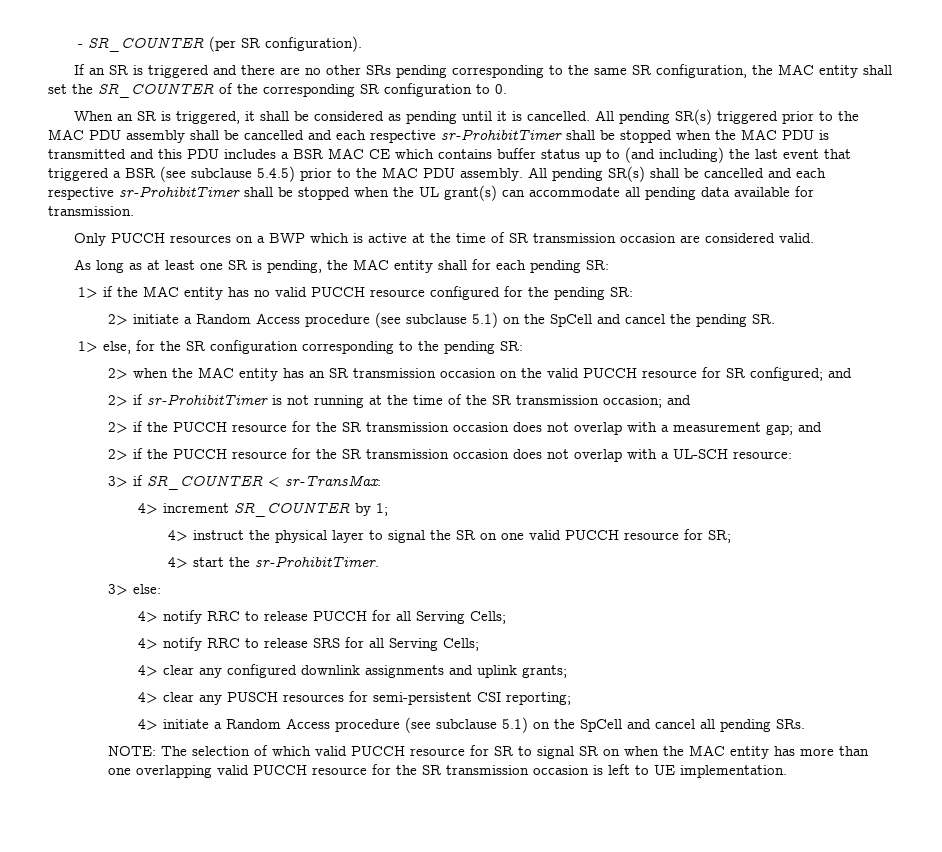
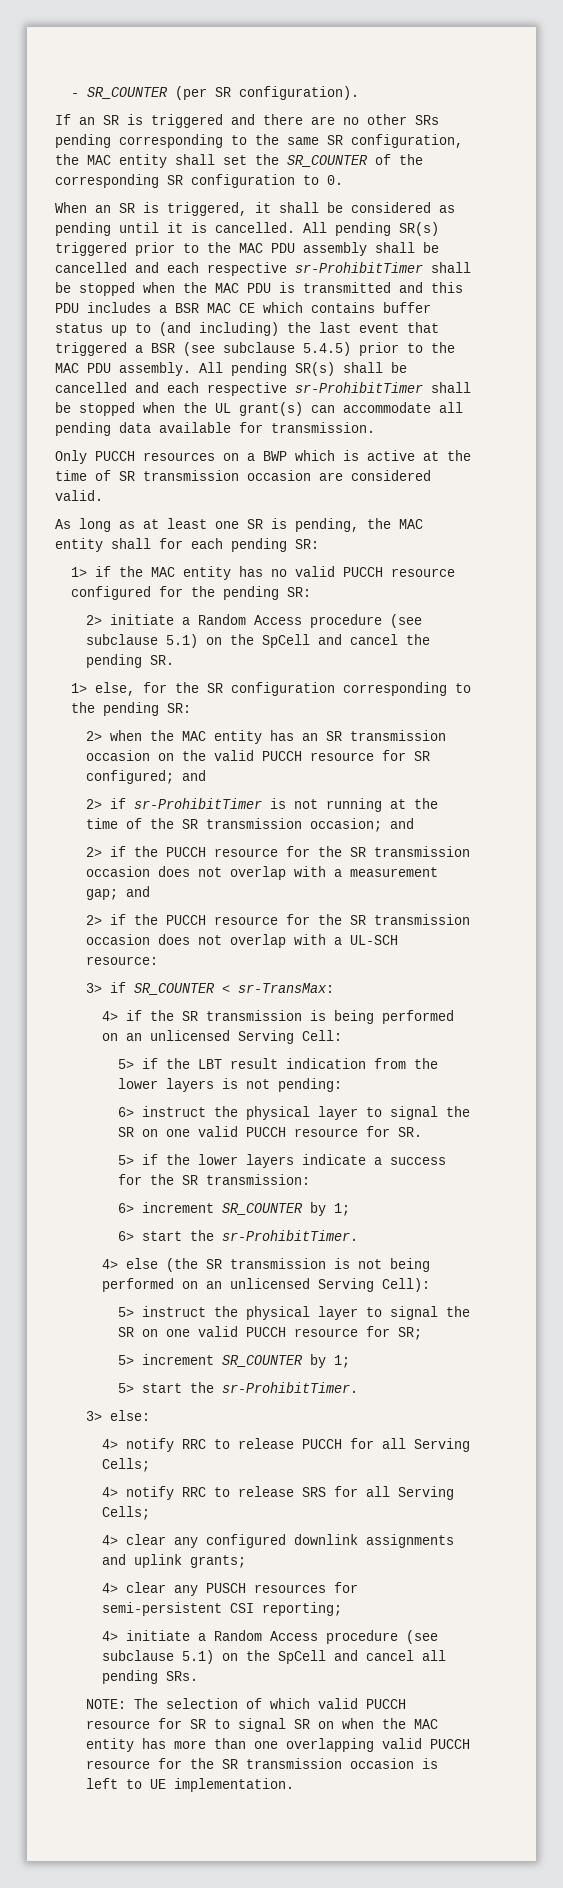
- 4> increment SR_COUNTER by 1;
- 4> instruct the physical layer to signal the SR on one valid PUCCH resource for SR;
+ 4> if the SR transmission is being performed on an unlicensed Serving Cell:
+ 5> if the LBT result indication from the lower layers is not pending:
+ 6> instruct the physical layer to signal the SR on one valid PUCCH resource for SR.
+ 5> if the lower layers indicate a success for the SR transmission:
+ 6> increment SR_COUNTER by 1;
+ 6> start the sr-ProhibitTimer.
+ 4> else (the SR transmission is not being performed on an unlicensed Serving Cell):
+ 5> instruct the physical layer to signal the SR on one valid PUCCH resource for SR;
- 4> start the sr-ProhibitTimer.
+ 5> increment SR_COUNTER by 1;
+ 5> start the sr-ProhibitTimer.

